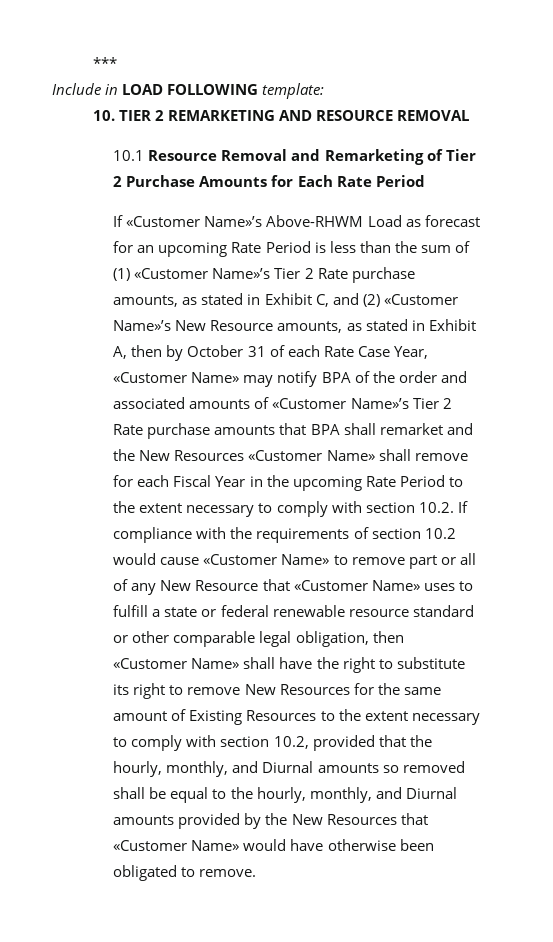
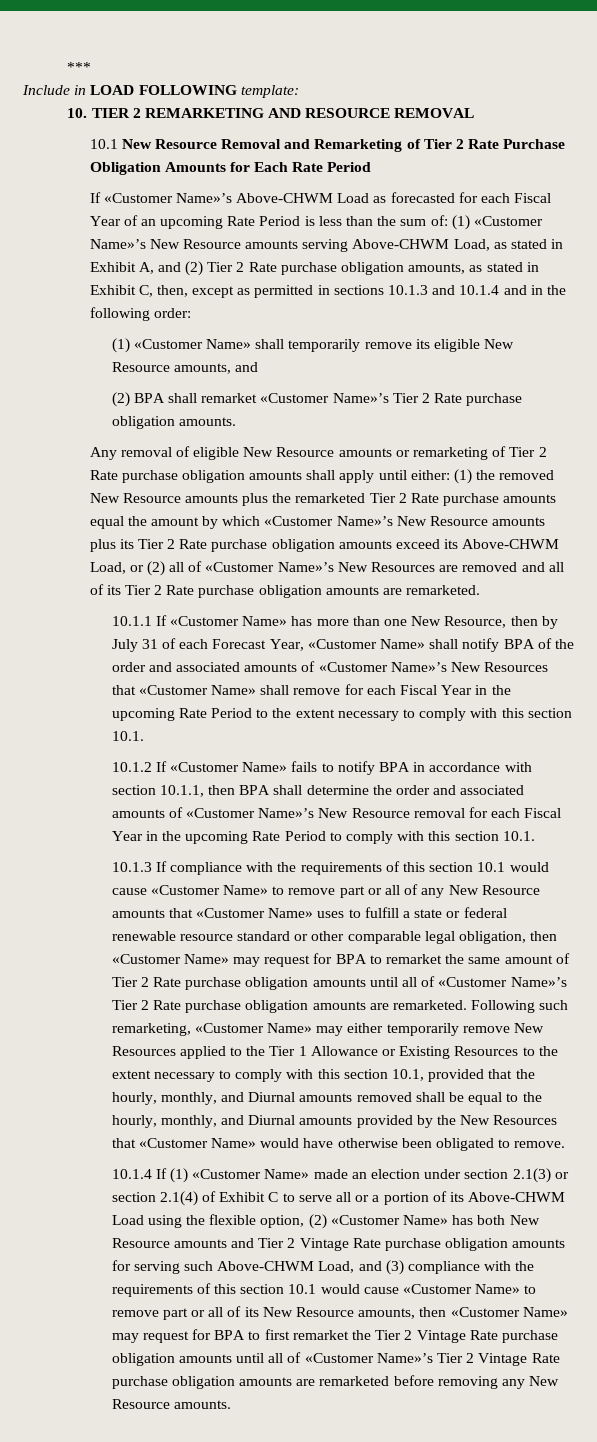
- 10.1 Resource Removal and Remarketing of Tier 2 Purchase Amounts for Each Rate Period
+ 10.1 New Resource Removal and Remarketing of Tier 2 Rate Purchase Obligation Amounts for Each Rate Period
- If «Customer Name»’s Above-RHWM Load as forecast for an upcoming Rate Period is less than the sum of (1) «Customer Name»’s Tier 2 Rate purchase amounts, as stated in Exhibit C, and (2) «Customer Name»’s New Resource amounts, as stated in Exhibit A, then by October 31 of each Rate Case Year, «Customer Name» may notify BPA of the order and associated amounts of «Customer Name»’s Tier 2 Rate purchase amounts that BPA shall remarket and the New Resources «Customer Name» shall remove for each Fiscal Year in the upcoming Rate Period to the extent necessary to comply with section 10.2. If compliance with the requirements of section 10.2 would cause «Customer Name» to remove part or all of any New Resource that «Customer Name» uses to fulfill a state or federal renewable resource standard or other comparable legal obligation, then «Customer Name» shall have the right to substitute its right to remove New Resources for the same amount of Existing Resources to the extent necessary to comply with section 10.2, provided that the hourly, monthly, and Diurnal amounts so removed shall be equal to the hourly, monthly, and Diurnal amounts provided by the New Resources that «Customer Name» would have otherwise been obligated to remove.
+ If «Customer Name»’s Above-CHWM Load as forecasted for each Fiscal Year of an upcoming Rate Period is less than the sum of: (1) «Customer Name»’s New Resource amounts serving Above-CHWM Load, as stated in Exhibit A, and (2) Tier 2 Rate purchase obligation amounts, as stated in Exhibit C, then, except as permitted in sections 10.1.3 and 10.1.4 and in the following order:
+ (1) «Customer Name» shall temporarily remove its eligible New Resource amounts, and
+ (2) BPA shall remarket «Customer Name»’s Tier 2 Rate purchase obligation amounts.
+ Any removal of eligible New Resource amounts or remarketing of Tier 2 Rate purchase obligation amounts shall apply until either: (1) the removed New Resource amounts plus the remarketed Tier 2 Rate purchase amounts equal the amount by which «Customer Name»’s New Resource amounts plus its Tier 2 Rate purchase obligation amounts exceed its Above-CHWM Load, or (2) all of «Customer Name»’s New Resources are removed and all of its Tier 2 Rate purchase obligation amounts are remarketed.
+ 10.1.1 If «Customer Name» has more than one New Resource, then by July 31 of each Forecast Year, «Customer Name» shall notify BPA of the order and associated amounts of «Customer Name»’s New Resources that «Customer Name» shall remove for each Fiscal Year in the upcoming Rate Period to the extent necessary to comply with this section 10.1.
+ 10.1.2 If «Customer Name» fails to notify BPA in accordance with section 10.1.1, then BPA shall determine the order and associated amounts of «Customer Name»’s New Resource removal for each Fiscal Year in the upcoming Rate Period to comply with this section 10.1.
+ 10.1.3 If compliance with the requirements of this section 10.1 would cause «Customer Name» to remove part or all of any New Resource amounts that «Customer Name» uses to fulfill a state or federal renewable resource standard or other comparable legal obligation, then «Customer Name» may request for BPA to remarket the same amount of Tier 2 Rate purchase obligation amounts until all of «Customer Name»’s Tier 2 Rate purchase obligation amounts are remarketed. Following such remarketing, «Customer Name» may either temporarily remove New Resources applied to the Tier 1 Allowance or Existing Resources to the extent necessary to comply with this section 10.1, provided that the hourly, monthly, and Diurnal amounts removed shall be equal to the hourly, monthly, and Diurnal amounts provided by the New Resources that «Customer Name» would have otherwise been obligated to remove.
+ 10.1.4 If (1) «Customer Name» made an election under section 2.1(3) or section 2.1(4) of Exhibit C to serve all or a portion of its Above-CHWM Load using the flexible option, (2) «Customer Name» has both New Resource amounts and Tier 2 Vintage Rate purchase obligation amounts for serving such Above-CHWM Load, and (3) compliance with the requirements of this section 10.1 would cause «Customer Name» to remove part or all of its New Resource amounts, then «Customer Name» may request for BPA to first remarket the Tier 2 Vintage Rate purchase obligation amounts until all of «Customer Name»’s Tier 2 Vintage Rate purchase obligation amounts are remarketed before removing any New Resource amounts.

